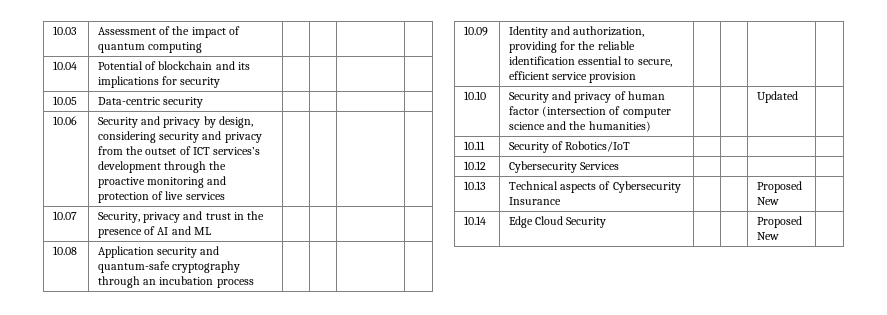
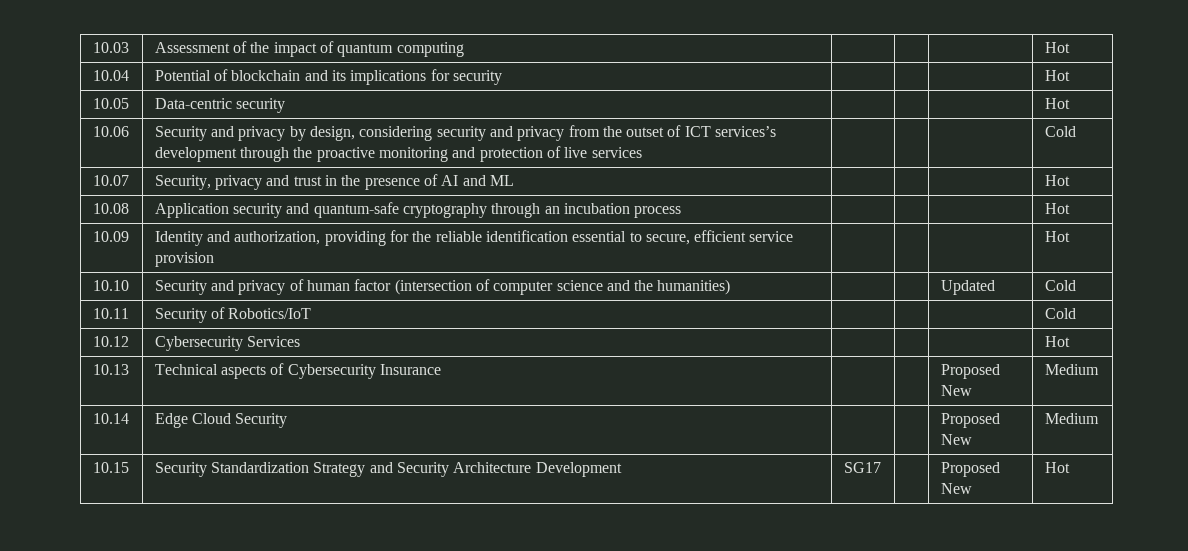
- 10.03 | Assessment of the impact of quantum computing | | | |
+ 10.03 | Assessment of the impact of quantum computing | | | | Hot
- 10.04 | Potential of blockchain and its implications for security | | | |
+ 10.04 | Potential of blockchain and its implications for security | | | | Hot
- 10.05 | Data-centric security | | | |
+ 10.05 | Data-centric security | | | | Hot
- 10.06 | Security and privacy by design, considering security and privacy from the outset of ICT services’s development through the proactive monitoring and protection of live services | | | |
+ 10.06 | Security and privacy by design, considering security and privacy from the outset of ICT services’s development through the proactive monitoring and protection of live services | | | | Cold
- 10.07 | Security, privacy and trust in the presence of AI and ML | | | |
+ 10.07 | Security, privacy and trust in the presence of AI and ML | | | | Hot
- 10.08 | Application security and quantum-safe cryptography through an incubation process | | | |
+ 10.08 | Application security and quantum-safe cryptography through an incubation process | | | | Hot
- 10.09 | Identity and authorization, providing for the reliable identification essential to secure, efficient service provision | | | |
+ 10.09 | Identity and authorization, providing for the reliable identification essential to secure, efficient service provision | | | | Hot
- 10.10 | Security and privacy of human factor (intersection of computer science and the humanities) | | | Updated |
+ 10.10 | Security and privacy of human factor (intersection of computer science and the humanities) | | | Updated | Cold
- 10.11 | Security of Robotics/IoT | | | |
+ 10.11 | Security of Robotics/IoT | | | | Cold
- 10.12 | Cybersecurity Services | | | |
+ 10.12 | Cybersecurity Services | | | | Hot
- 10.13 | Technical aspects of Cybersecurity Insurance | | | Proposed New |
+ 10.13 | Technical aspects of Cybersecurity Insurance | | | Proposed New | Medium
- 10.14 | Edge Cloud Security | | | Proposed New |
+ 10.14 | Edge Cloud Security | | | Proposed New | Medium
+ 10.15 | Security Standardization Strategy and Security Architecture Development | SG17 | | Proposed New | Hot

